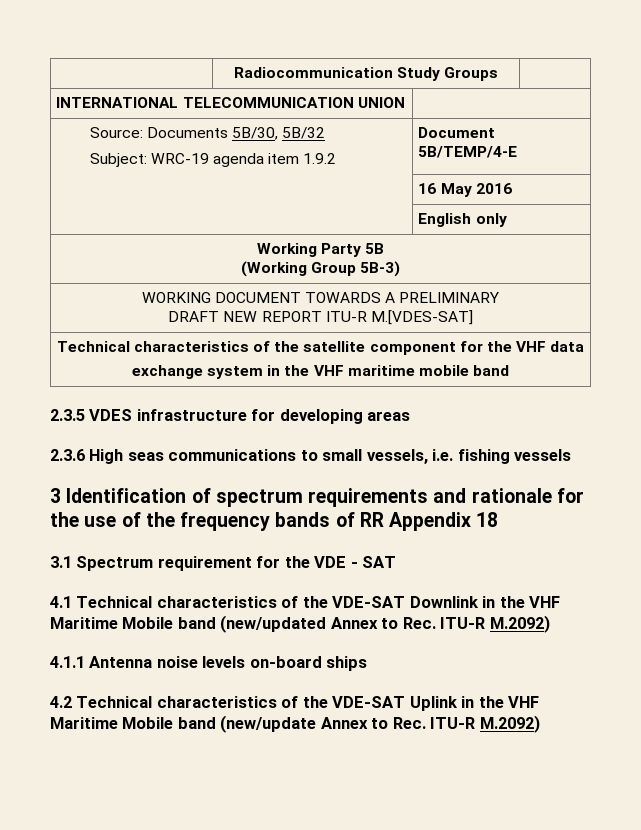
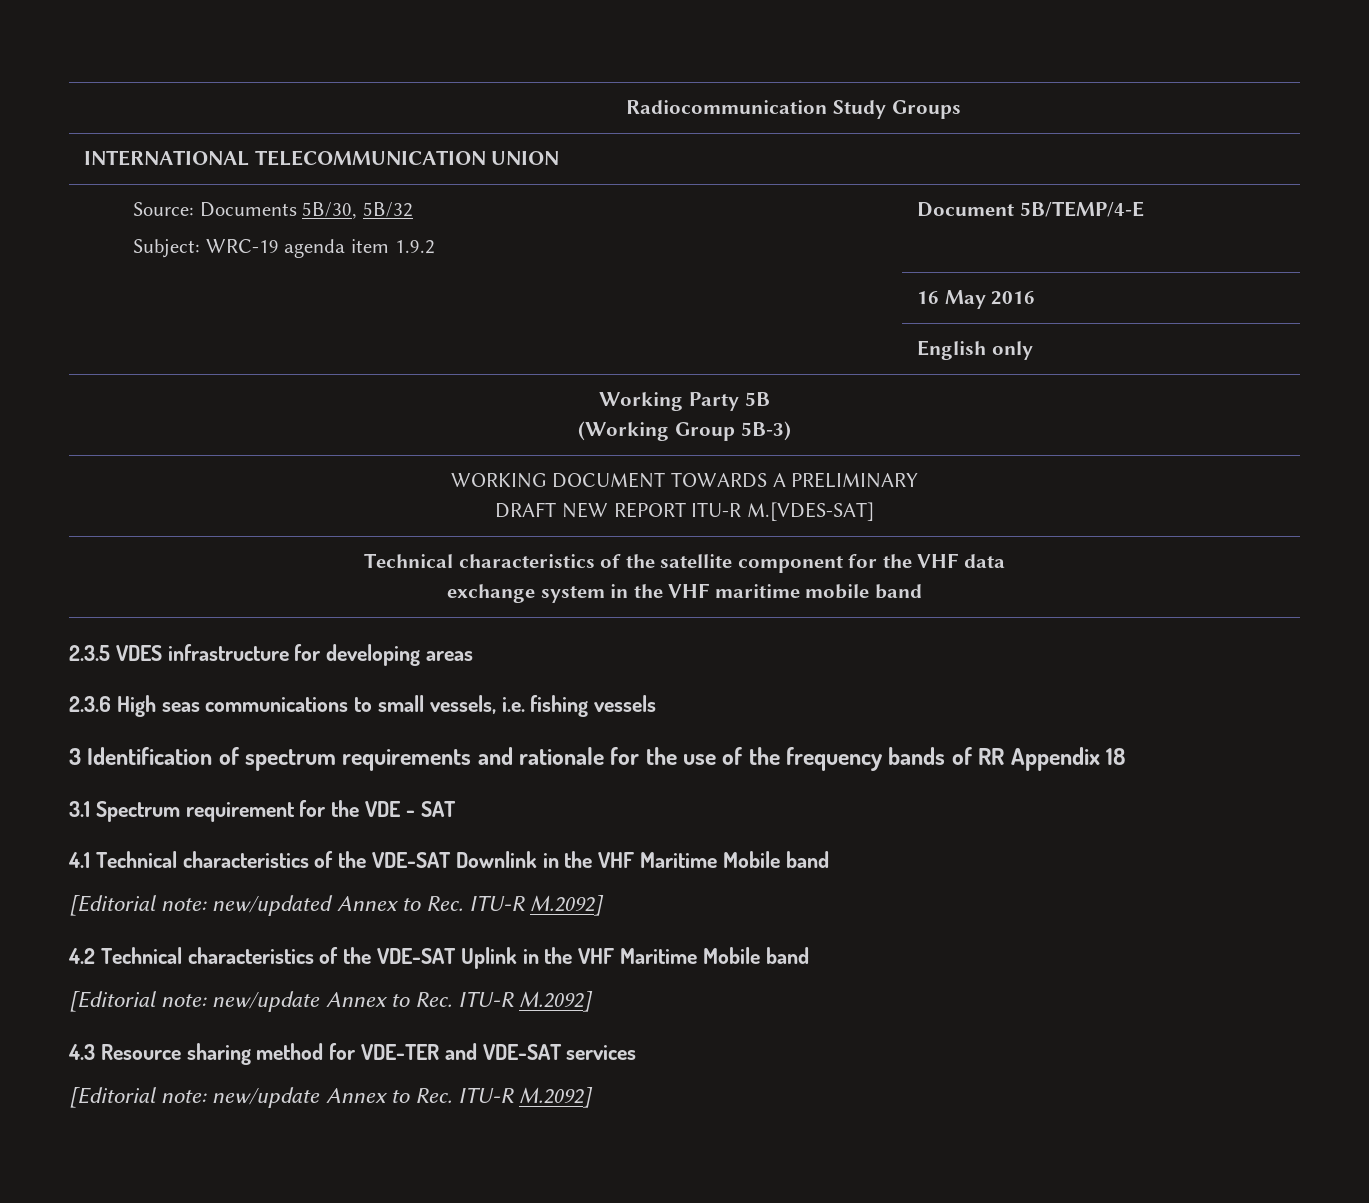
- 4.1 Technical characteristics of the VDE-SAT Downlink in the VHF Maritime Mobile band (new/updated Annex to Rec. ITU-R M.2092)
- 4.1.1 Antenna noise levels on-board ships
+ 4.1 Technical characteristics of the VDE-SAT Downlink in the VHF Maritime Mobile band
+ [Editorial note: new/updated Annex to Rec. ITU-R M.2092]
- 4.2 Technical characteristics of the VDE-SAT Uplink in the VHF Maritime Mobile band (new/update Annex to Rec. ITU-R M.2092)
+ 4.2 Technical characteristics of the VDE-SAT Uplink in the VHF Maritime Mobile band
+ [Editorial note: new/update Annex to Rec. ITU-R M.2092]
+ 4.3 Resource sharing method for VDE-TER and VDE-SAT services
+ [Editorial note: new/update Annex to Rec. ITU-R M.2092]

